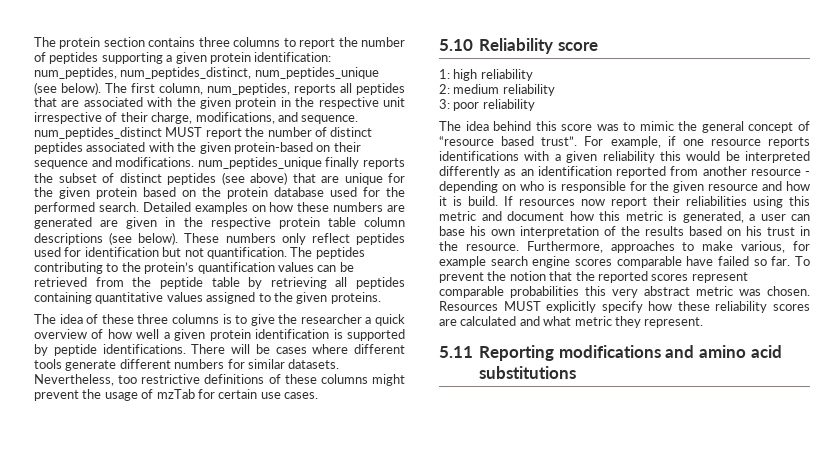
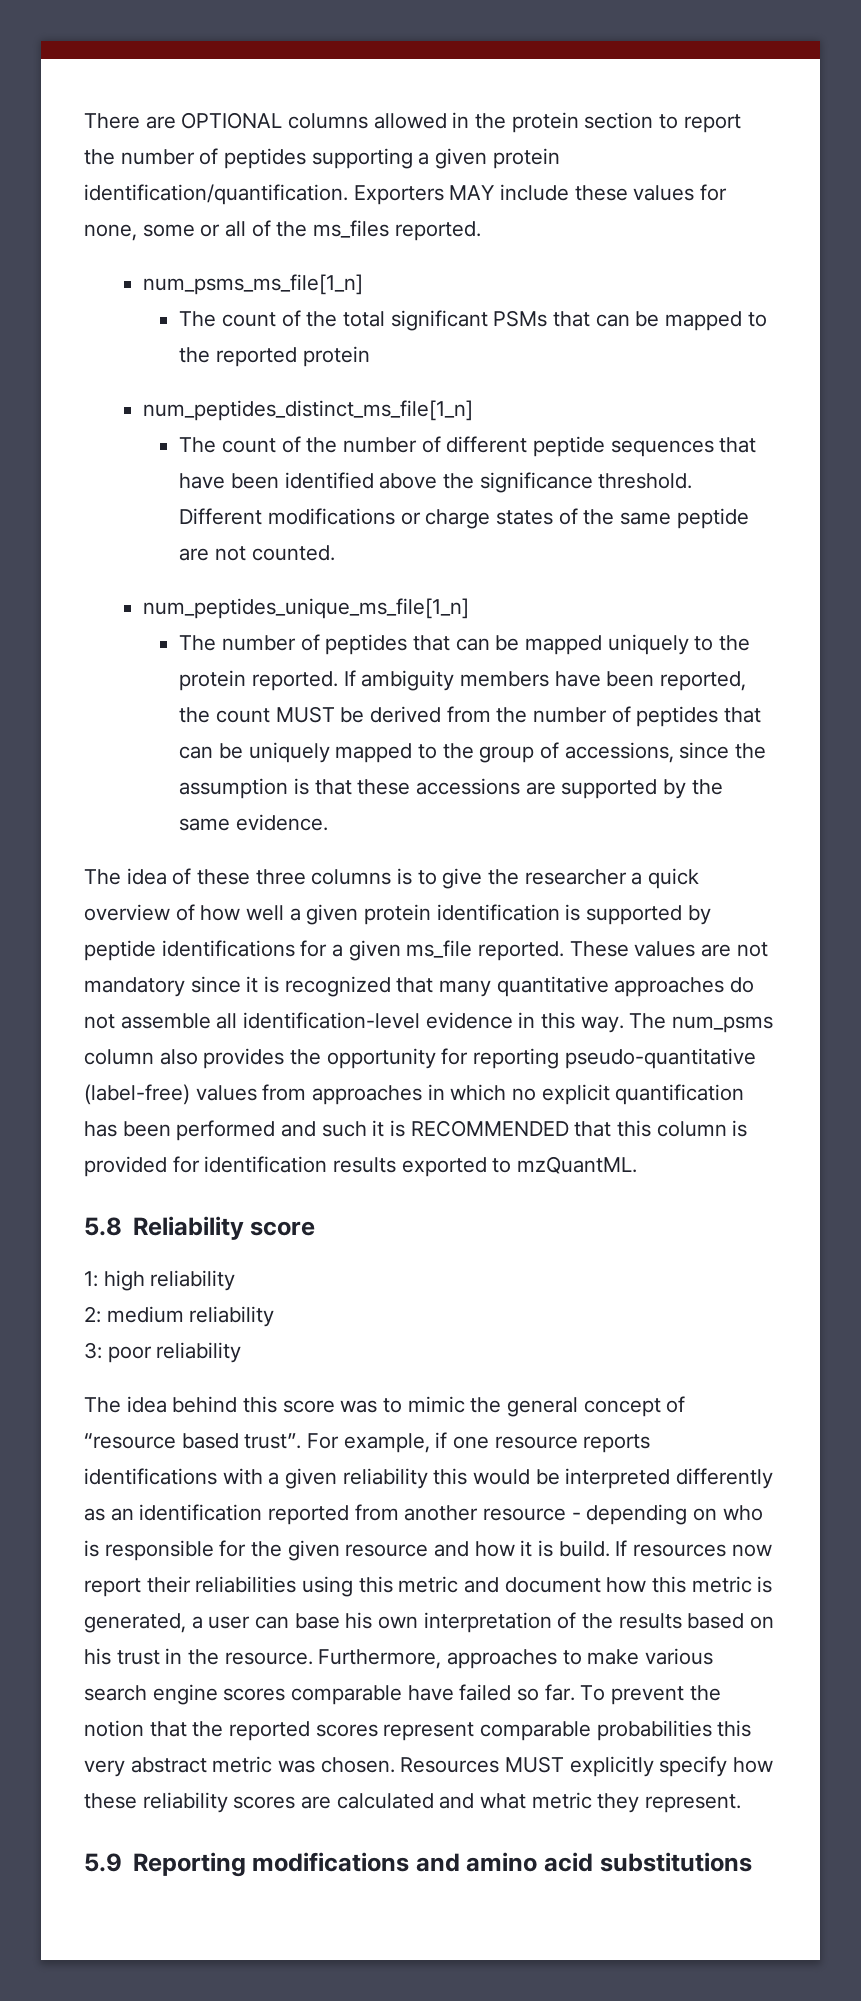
- The protein section contains three columns to report the number of peptides supporting a given protein identification: num_peptides, num_peptides_distinct, num_peptides_unique (see below). The first column, num_peptides, reports all peptides that are associated with the given protein in the respective unit irrespective of their charge, modifications, and sequence. num_peptides_distinct MUST report the number of distinct peptides associated with the given protein-based on their sequence and modifications. num_peptides_unique finally reports the subset of distinct peptides (see above) that are unique for the given protein based on the protein database used for the performed search. Detailed examples on how these numbers are generated are given in the respective protein table column descriptions (see below). These numbers only reflect peptides used for identification but not quantification. The peptides contributing to the protein’s quantification values can be retrieved from the peptide table by retrieving all peptides containing quantitative values assigned to the given proteins.
+ There are OPTIONAL columns allowed in the protein section to report the number of peptides supporting a given protein identification/quantification. Exporters MAY include these values for none, some or all of the ms_files reported.
+ num_psms_ms_file[1_n]
+ The count of the total significant PSMs that can be mapped to the reported protein
+ num_peptides_distinct_ms_file[1_n]
+ The count of the number of different peptide sequences that have been identified above the significance threshold. Different modifications or charge states of the same peptide are not counted.
+ num_peptides_unique_ms_file[1_n]
+ The number of peptides that can be mapped uniquely to the protein reported. If ambiguity members have been reported, the count MUST be derived from the number of peptides that can be uniquely mapped to the group of accessions, since the assumption is that these accessions are supported by the same evidence.
- The idea of these three columns is to give the researcher a quick overview of how well a given protein identification is supported by peptide identifications. There will be cases where different tools generate different numbers for similar datasets. Nevertheless, too restrictive definitions of these columns might prevent the usage of mzTab for certain use cases.
- 5.10 Reliability score
+ The idea of these three columns is to give the researcher a quick overview of how well a given protein identification is supported by peptide identifications for a given ms_file reported. These values are not mandatory since it is recognized that many quantitative approaches do not assemble all identification-level evidence in this way. The num_psms column also provides the opportunity for reporting pseudo-quantitative (label-free) values from approaches in which no explicit quantification has been performed and such it is RECOMMENDED that this column is provided for identification results exported to mzQuantML.
+ 5.8 Reliability score
- Furthermore, approaches to make various, for example search engine scores comparable have failed so far.
+ Furthermore, approaches to make various search engine scores comparable have failed so far.
- 5.11 Reporting modifications and amino acid substitutions
+ 5.9 Reporting modifications and amino acid substitutions

